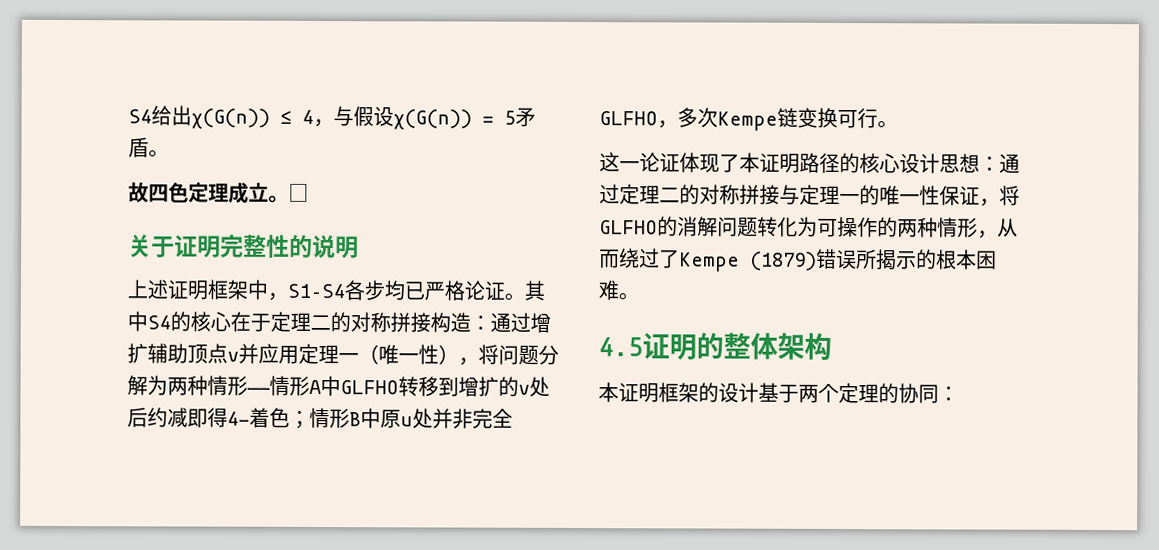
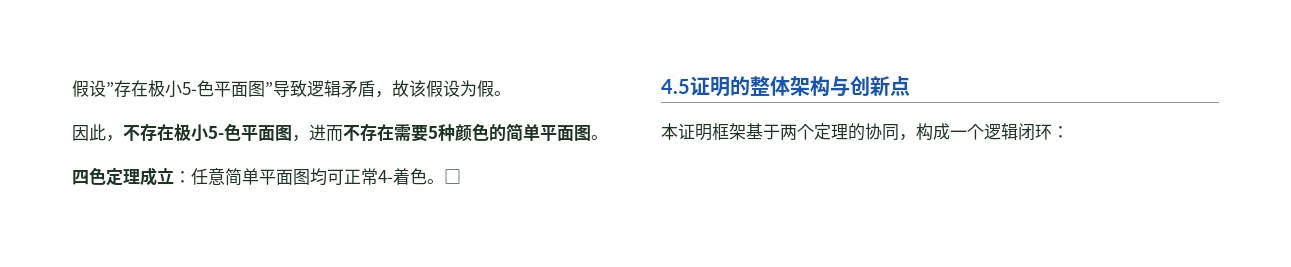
- S4给出χ(G(n)) ≤ 4，与假设χ(G(n)) = 5矛盾。
- 故四色定理成立。□
- 关于证明完整性的说明
- 上述证明框架中，S1–S4各步均已严格论证。其中S4的核心在于定理二的对称拼接构造：通过增扩辅助顶点v并应用定理一（唯一性），将问题分解为两种情形——情形A中GLFHO转移到增扩的v处后约减即得4-着色；情形B中原u处并非完全GLFHO，多次Kempe链变换可行。
- 这一论证体现了本证明路径的核心设计思想：通过定理二的对称拼接与定理一的唯一性保证，将GLFHO的消解问题转化为可操作的两种情形，从而绕过了Kempe (1879)错误所揭示的根本困难。
+ 假设”存在极小5-色平面图”导致逻辑矛盾，故该假设为假。
+ 因此，不存在极小5-色平面图，进而不存在需要5种颜色的简单平面图。
+ 四色定理成立：任意简单平面图均可正常4-着色。□
- 4.5证明的整体架构
+ 4.5证明的整体架构与创新点
- 本证明框架的设计基于两个定理的协同：
+ 本证明框架基于两个定理的协同，构成一个逻辑闭环：

